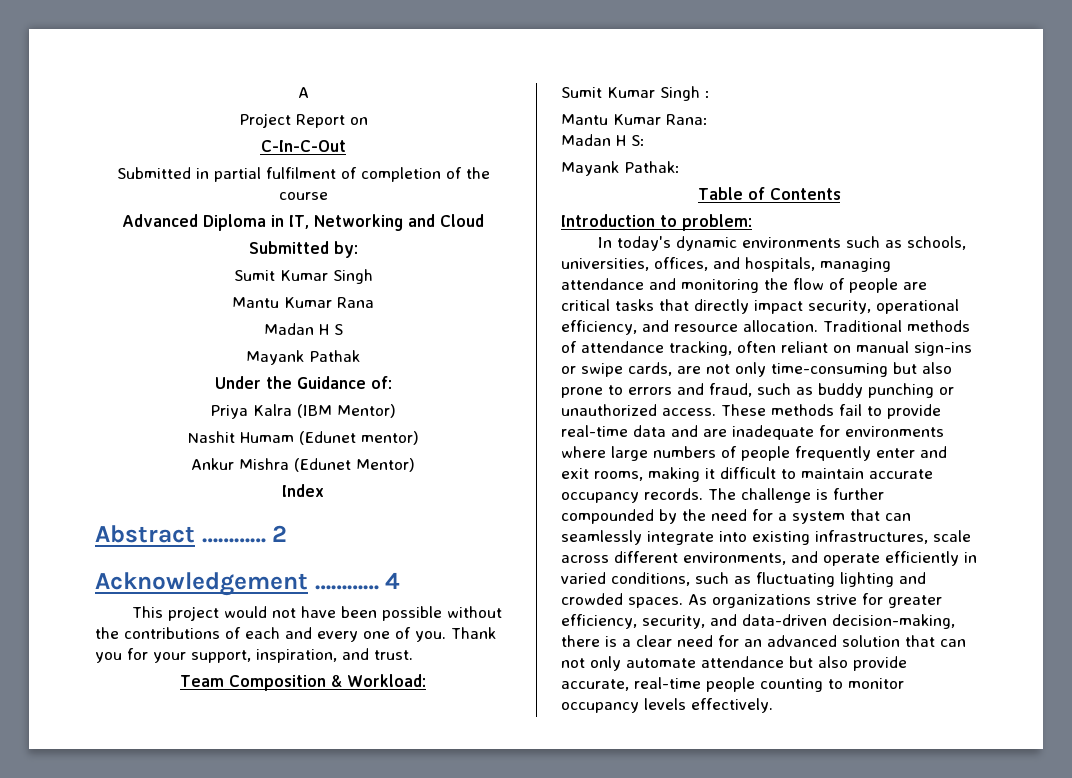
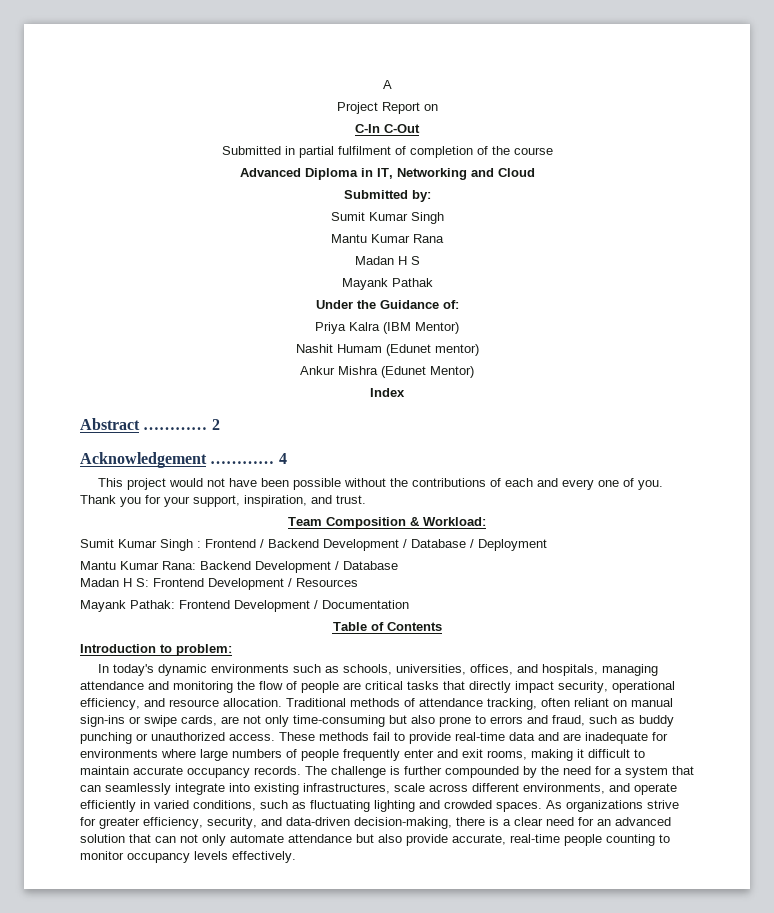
- C-In-C-Out
+ C-In C-Out
- Sumit Kumar Singh :
+ Sumit Kumar Singh : Frontend / Backend Development / Database / Deployment
- Mantu Kumar Rana:
+ Mantu Kumar Rana: Backend Development / Database
- Madan H S:
- Mayank Pathak:
+ Madan H S: Frontend Development / Resources
+ Mayank Pathak: Frontend Development / Documentation

